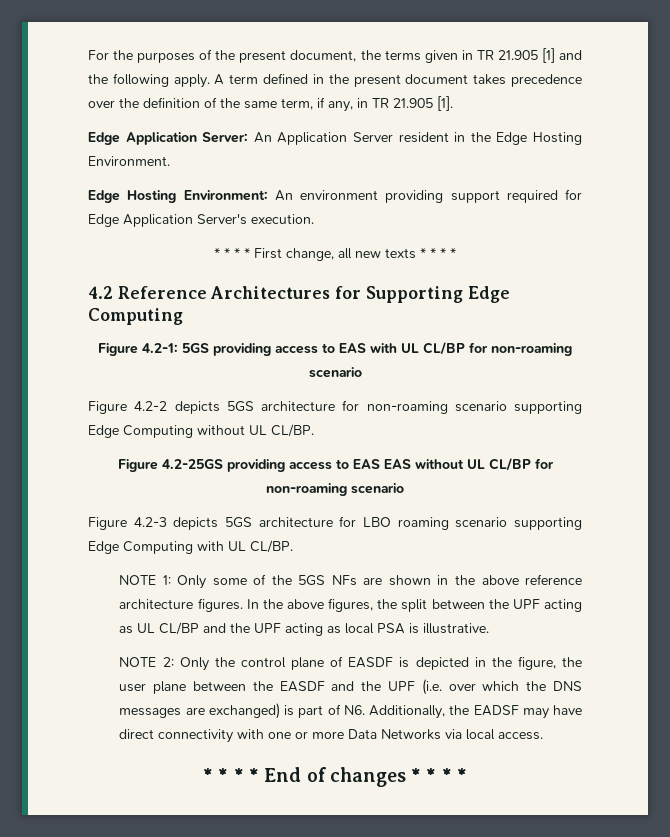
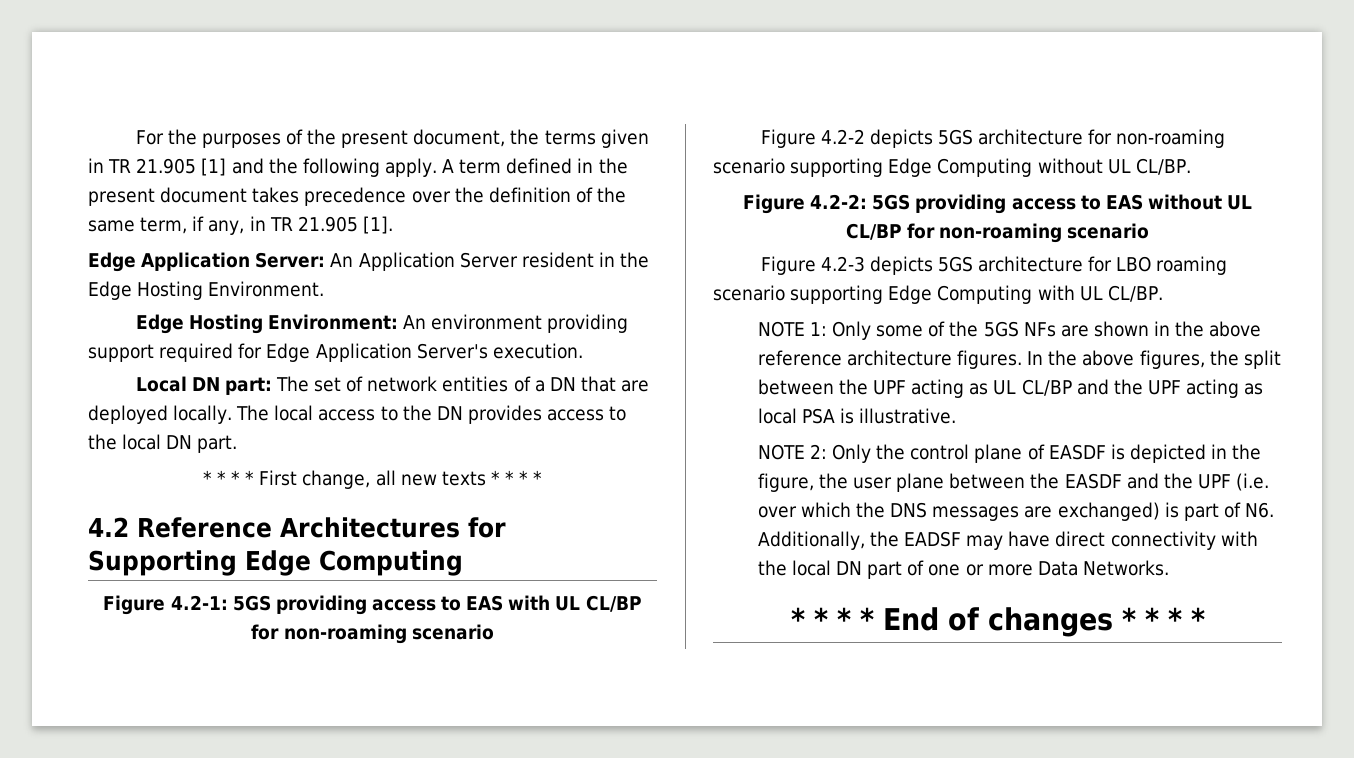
+ Local DN part: The set of network entities of a DN that are deployed locally. The local access to the DN provides access to the local DN part.
- Figure 4.2-25GS providing access to EAS EAS without UL CL/BP for non-roaming scenario
+ Figure 4.2-2: 5GS providing access to EAS without UL CL/BP for non-roaming scenario
- NOTE 2: Only the control plane of EASDF is depicted in the figure, the user plane between the EASDF and the UPF (i.e. over which the DNS messages are exchanged) is part of N6. Additionally, the EADSF may have direct connectivity with one or more Data Networks via local access.
+ NOTE 2: Only the control plane of EASDF is depicted in the figure, the user plane between the EASDF and the UPF (i.e. over which the DNS messages are exchanged) is part of N6. Additionally, the EADSF may have direct connectivity with the local DN part of one or more Data Networks.

